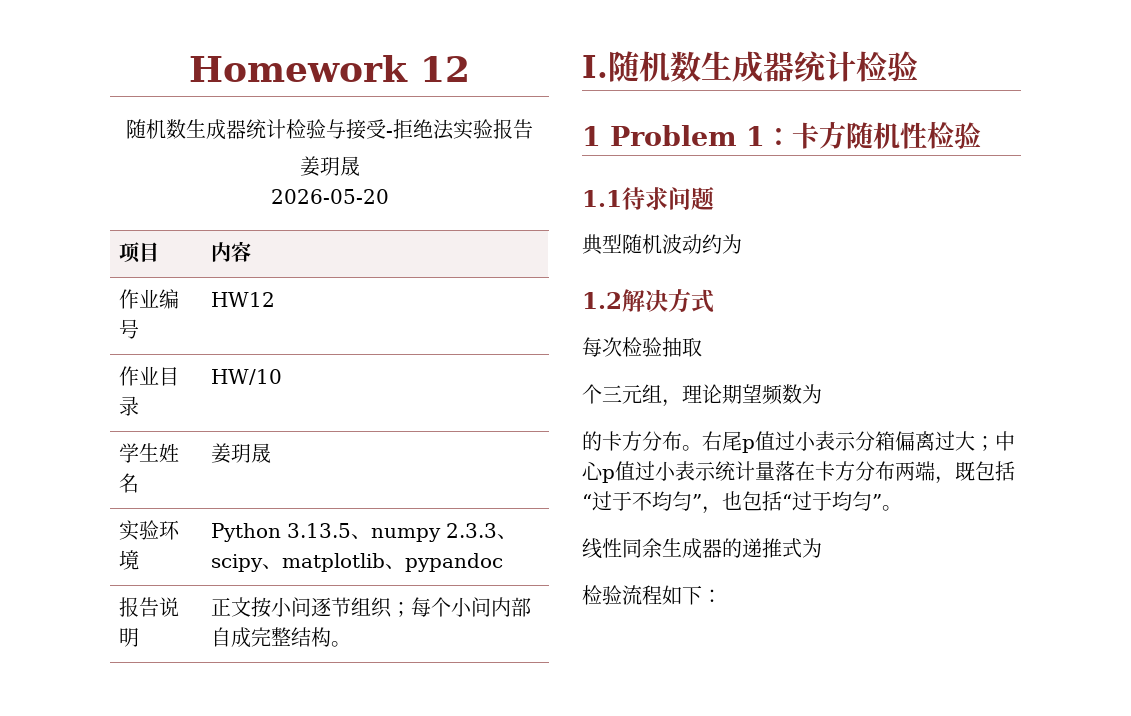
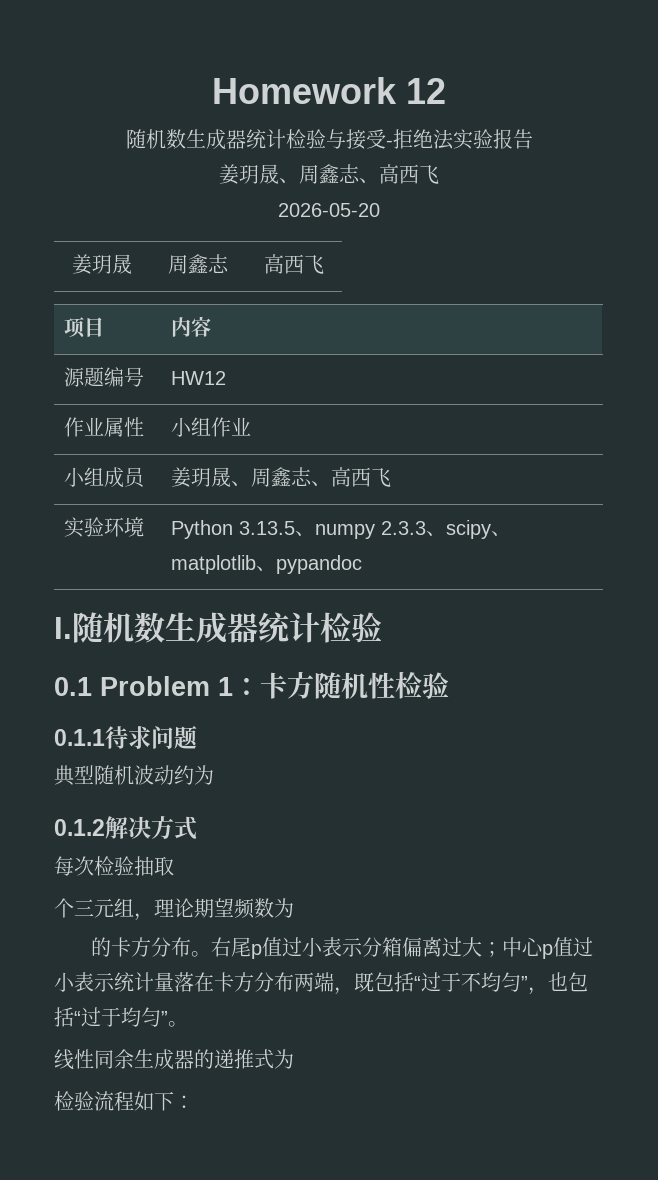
  随机数生成器统计检验与接受-拒绝法实验报告
- 姜玥晟
+ 姜玥晟、周鑫志、高西飞
  2026-05-20
+ 姜玥晟 | 周鑫志 | 高西飞
- 作业编号 | HW12
+ 源题编号 | HW12
- 作业目录 | HW/10
- 学生姓名 | 姜玥晟
+ 作业属性 | 小组作业
+ 小组成员 | 姜玥晟、周鑫志、高西飞
- 报告说明 | 正文按小问逐节组织；每个小问内部自成完整结构。
- 1 Problem 1：卡方随机性检验
+ 0.1 Problem 1：卡方随机性检验
- 1.1待求问题
+ 0.1.1待求问题
- 1.2解决方式
+ 0.1.2解决方式

